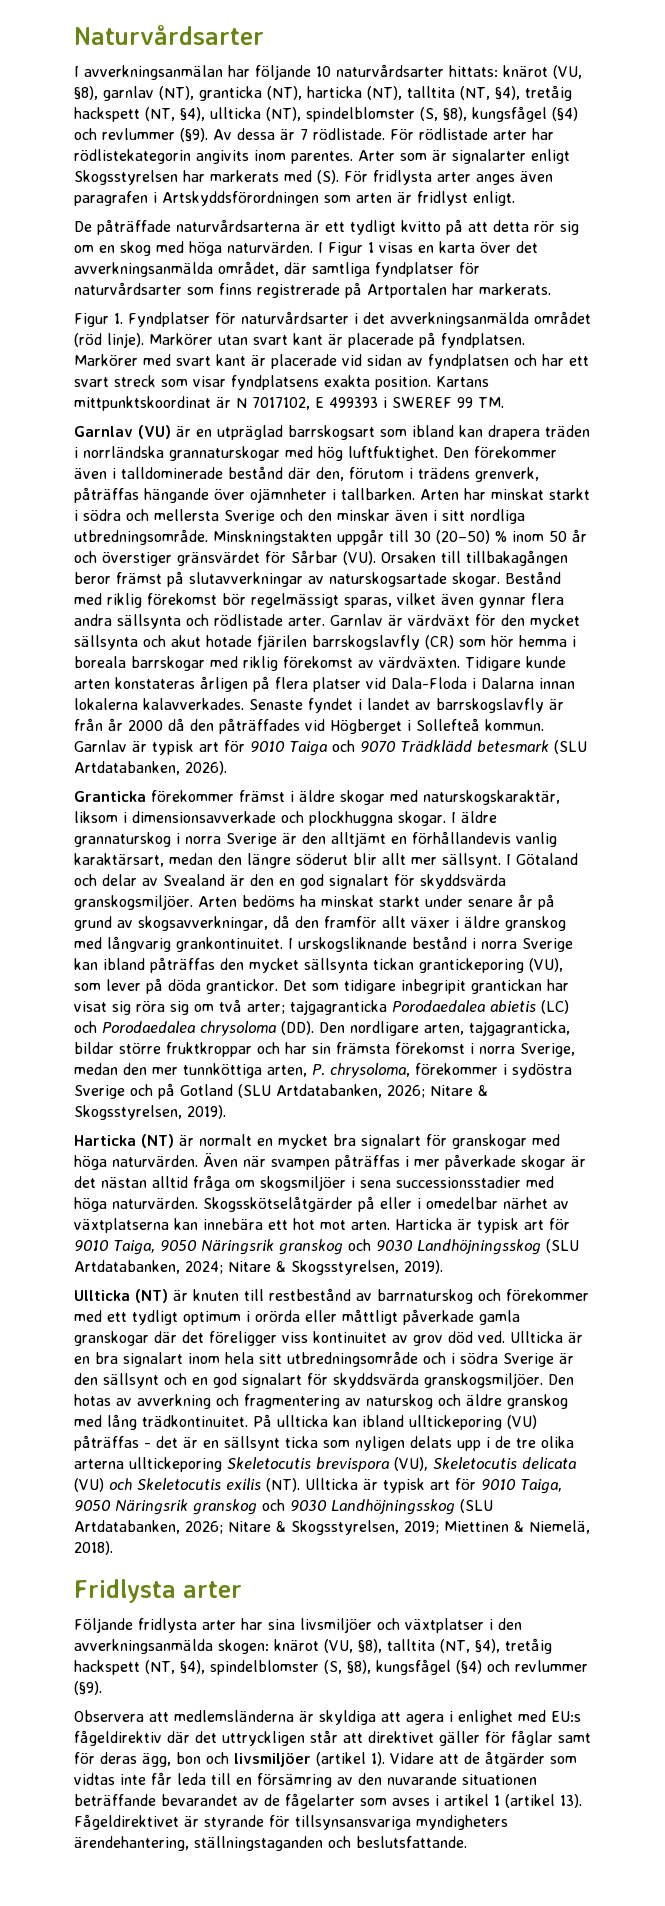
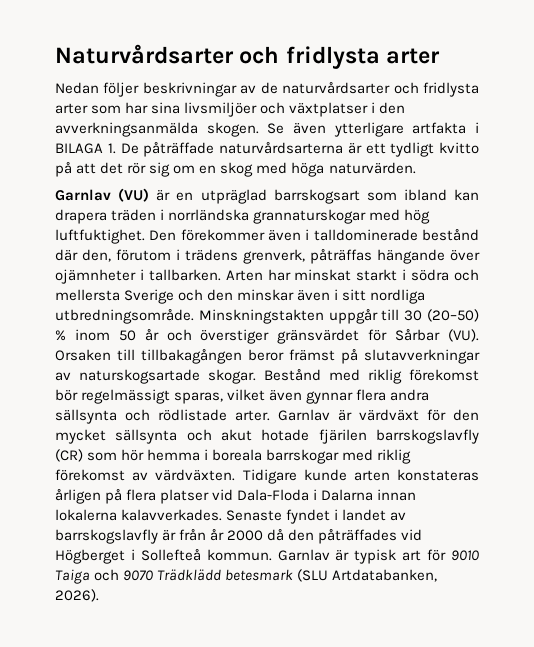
- Naturvårdsarter
- I avverkningsanmälan har följande 10 naturvårdsarter hittats: knärot (VU, §8), garnlav (NT), granticka (NT), harticka (NT), talltita (NT, §4), tretåig hackspett (NT, §4), ullticka (NT), spindelblomster (S, §8), kungsfågel (§4) och revlummer (§9). Av dessa är 7 rödlistade. För rödlistade arter har rödlistekategorin angivits inom parentes. Arter som är signalarter enligt Skogsstyrelsen har markerats med (S). För fridlysta arter anges även paragrafen i Artskyddsförordningen som arten är fridlyst enligt.
- De påträffade naturvårdsarterna är ett tydligt kvitto på att detta rör sig om en skog med höga naturvärden. I Figur 1 visas en karta över det avverkningsanmälda området, där samtliga fyndplatser för naturvårdsarter som finns registrerade på Artportalen har markerats.
- Figur 1. Fyndplatser för naturvårdsarter i det avverkningsanmälda området (röd linje). Markörer utan svart kant är placerade på fyndplatsen. Markörer med svart kant är placerade vid sidan av fyndplatsen och har ett svart streck som visar fyndplatsens exakta position. Kartans mittpunktskoordinat är N 7017102, E 499393 i SWEREF 99 TM.
+ Naturvårdsarter och fridlysta arter
+ Nedan följer beskrivningar av de naturvårdsarter och fridlysta arter som har sina livsmiljöer och växtplatser i den avverkningsanmälda skogen. Se även ytterligare artfakta i BILAGA 1. De påträffade naturvårdsarterna är ett tydligt kvitto på att det rör sig om en skog med höga naturvärden.
- Granticka förekommer främst i äldre skogar med naturskogskaraktär, liksom i dimensionsavverkade och plockhuggna skogar. I äldre grannaturskog i norra Sverige är den alltjämt en förhållandevis vanlig karaktärsart, medan den längre söderut blir allt mer sällsynt. I Götaland och delar av Svealand är den en god signalart för skyddsvärda granskogsmiljöer. Arten bedöms ha minskat starkt under senare år på grund av skogsavverkningar, då den framför allt växer i äldre granskog med långvarig grankontinuitet. I urskogsliknande bestånd i norra Sverige kan ibland påträffas den mycket sällsynta tickan grantickeporing (VU), som lever på döda grantickor. Det som tidigare inbegripit grantickan har visat sig röra sig om två arter; tajgagranticka Porodaedalea abietis (LC) och Porodaedalea chrysoloma (DD). Den nordligare arten, tajgagranticka, bildar större fruktkroppar och har sin främsta förekomst i norra Sverige, medan den mer tunnköttiga arten, P. chrysoloma, förekommer i sydöstra Sverige och på Gotland (SLU Artdatabanken, 2026; Nitare & Skogsstyrelsen, 2019).
- Harticka (NT) är normalt en mycket bra signalart för granskogar med höga naturvärden. Även när svampen påträffas i mer påverkade skogar är det nästan alltid fråga om skogsmiljöer i sena successionsstadier med höga naturvärden. Skogsskötselåtgärder på eller i omedelbar närhet av växtplatserna kan innebära ett hot mot arten. Harticka är typisk art för 9010 Taiga, 9050 Näringsrik granskog och 9030 Landhöjningsskog (SLU Artdatabanken, 2024; Nitare & Skogsstyrelsen, 2019).
- Ullticka (NT) är knuten till restbestånd av barrnaturskog och förekommer med ett tydligt optimum i orörda eller måttligt påverkade gamla granskogar där det föreligger viss kontinuitet av grov död ved. Ullticka är en bra signalart inom hela sitt utbredningsområde och i södra Sverige är den sällsynt och en god signalart för skyddsvärda granskogsmiljöer. Den hotas av avverkning och fragmentering av naturskog och äldre granskog med lång trädkontinuitet. På ullticka kan ibland ulltickeporing (VU) påträffas - det är en sällsynt ticka som nyligen delats upp i de tre olika arterna ulltickeporing Skeletocutis brevispora (VU), Skeletocutis delicata (VU) och Skeletocutis exilis (NT). Ullticka är typisk art för 9010 Taiga, 9050 Näringsrik granskog och 9030 Landhöjningsskog (SLU Artdatabanken, 2026; Nitare & Skogsstyrelsen, 2019; Miettinen & Niemelä, 2018).
- Fridlysta arter
- Följande fridlysta arter har sina livsmiljöer och växtplatser i den avverkningsanmälda skogen: knärot (VU, §8), talltita (NT, §4), tretåig hackspett (NT, §4), spindelblomster (S, §8), kungsfågel (§4) och revlummer (§9).
- Observera att medlemsländerna är skyldiga att agera i enlighet med EU:s fågeldirektiv där det uttryckligen står att direktivet gäller för fåglar samt för deras ägg, bon och livsmiljöer (artikel 1). Vidare att de åtgärder som vidtas inte får leda till en försämring av den nuvarande situationen beträffande bevarandet av de fågelarter som avses i artikel 1 (artikel 13). Fågeldirektivet är styrande för tillsynsansvariga myndigheters ärendehantering, ställningstaganden och beslutsfattande.

